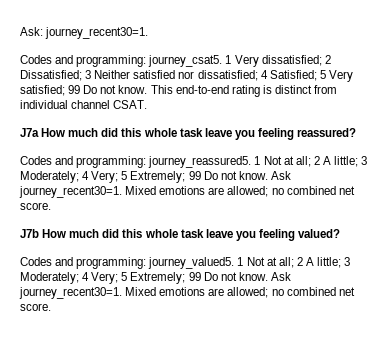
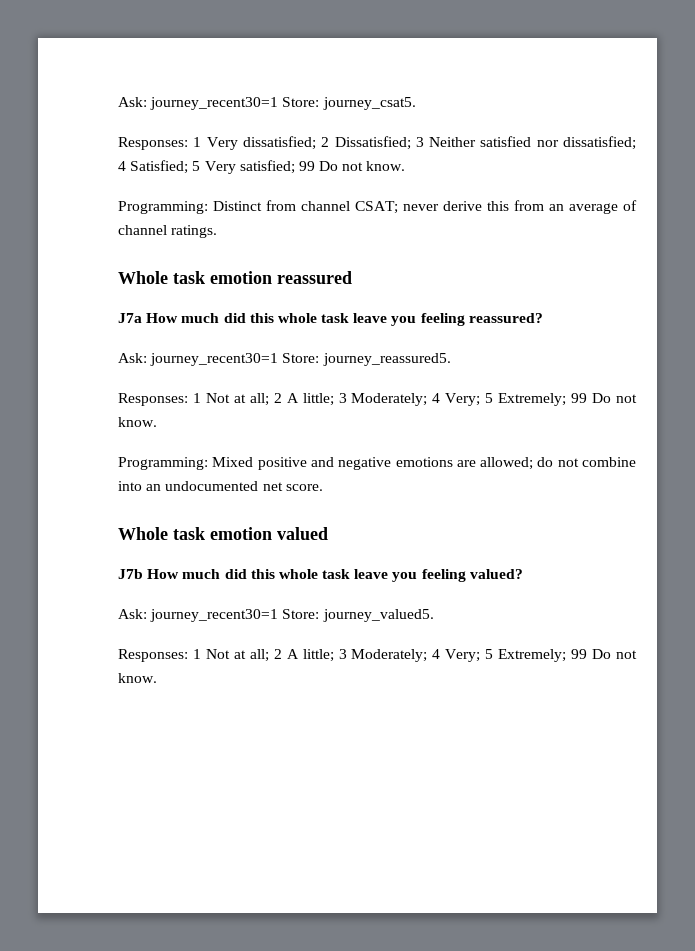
- Ask: journey_recent30=1.
- Codes and programming: journey_csat5. 1 Very dissatisfied; 2 Dissatisfied; 3 Neither satisfied nor dissatisfied; 4 Satisfied; 5 Very satisfied; 99 Do not know. This end-to-end rating is distinct from individual channel CSAT.
+ Ask: journey_recent30=1 Store: journey_csat5.
+ Responses: 1 Very dissatisfied; 2 Dissatisfied; 3 Neither satisfied nor dissatisfied; 4 Satisfied; 5 Very satisfied; 99 Do not know.
+ Programming: Distinct from channel CSAT; never derive this from an average of channel ratings.
+ Whole task emotion reassured
- Codes and programming: journey_reassured5. 1 Not at all; 2 A little; 3 Moderately; 4 Very; 5 Extremely; 99 Do not know. Ask journey_recent30=1. Mixed emotions are allowed; no combined net score.
+ Ask: journey_recent30=1 Store: journey_reassured5.
+ Responses: 1 Not at all; 2 A little; 3 Moderately; 4 Very; 5 Extremely; 99 Do not know.
+ Programming: Mixed positive and negative emotions are allowed; do not combine into an undocumented net score.
+ Whole task emotion valued
- Codes and programming: journey_valued5. 1 Not at all; 2 A little; 3 Moderately; 4 Very; 5 Extremely; 99 Do not know. Ask journey_recent30=1. Mixed emotions are allowed; no combined net score.
+ Ask: journey_recent30=1 Store: journey_valued5.
+ Responses: 1 Not at all; 2 A little; 3 Moderately; 4 Very; 5 Extremely; 99 Do not know.

